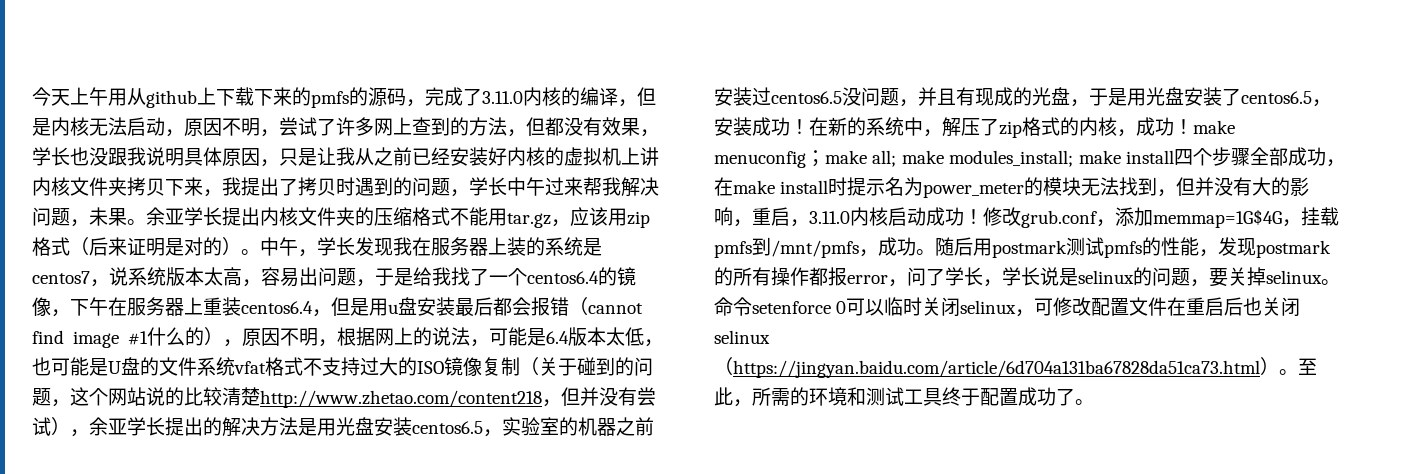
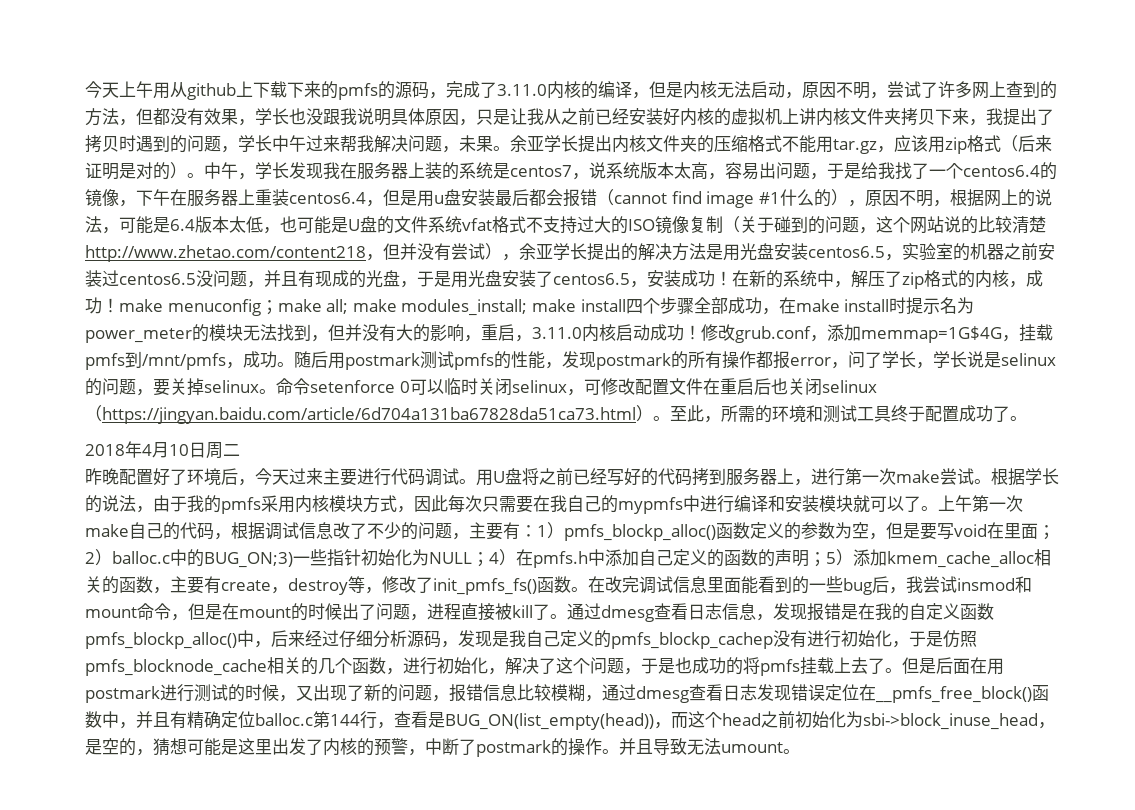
+ 2018年4月10日周二
+ 昨晚配置好了环境后，今天过来主要进行代码调试。用U盘将之前已经写好的代码拷到服务器上，进行第一次make尝试。根据学长的说法，由于我的pmfs采用内核模块方式，因此每次只需要在我自己的mypmfs中进行编译和安装模块就可以了。上午第一次make自己的代码，根据调试信息改了不少的问题，主要有：1）pmfs_blockp_alloc()函数定义的参数为空，但是要写void在里面；2）balloc.c中的BUG_ON;3)一些指针初始化为NULL；4）在pmfs.h中添加自己定义的函数的声明；5）添加kmem_cache_alloc相关的函数，主要有create，destroy等，修改了init_pmfs_fs()函数。在改完调试信息里面能看到的一些bug后，我尝试insmod和mount命令，但是在mount的时候出了问题，进程直接被kill了。通过dmesg查看日志信息，发现报错是在我的自定义函数pmfs_blockp_alloc()中，后来经过仔细分析源码，发现是我自己定义的pmfs_blockp_cachep没有进行初始化，于是仿照pmfs_blocknode_cache相关的几个函数，进行初始化，解决了这个问题，于是也成功的将pmfs挂载上去了。但是后面在用postmark进行测试的时候，又出现了新的问题，报错信息比较模糊，通过dmesg查看日志发现错误定位在__pmfs_free_block()函数中，并且有精确定位balloc.c第144行，查看是BUG_ON(list_empty(head))，而这个head之前初始化为sbi->block_inuse_head，是空的，猜想可能是这里出发了内核的预警，中断了postmark的操作。并且导致无法umount。

